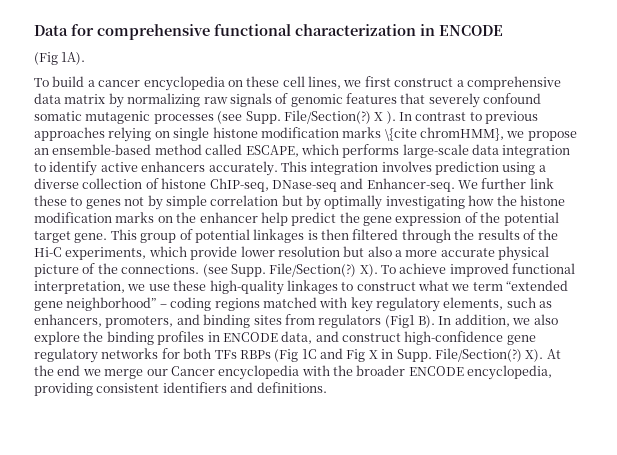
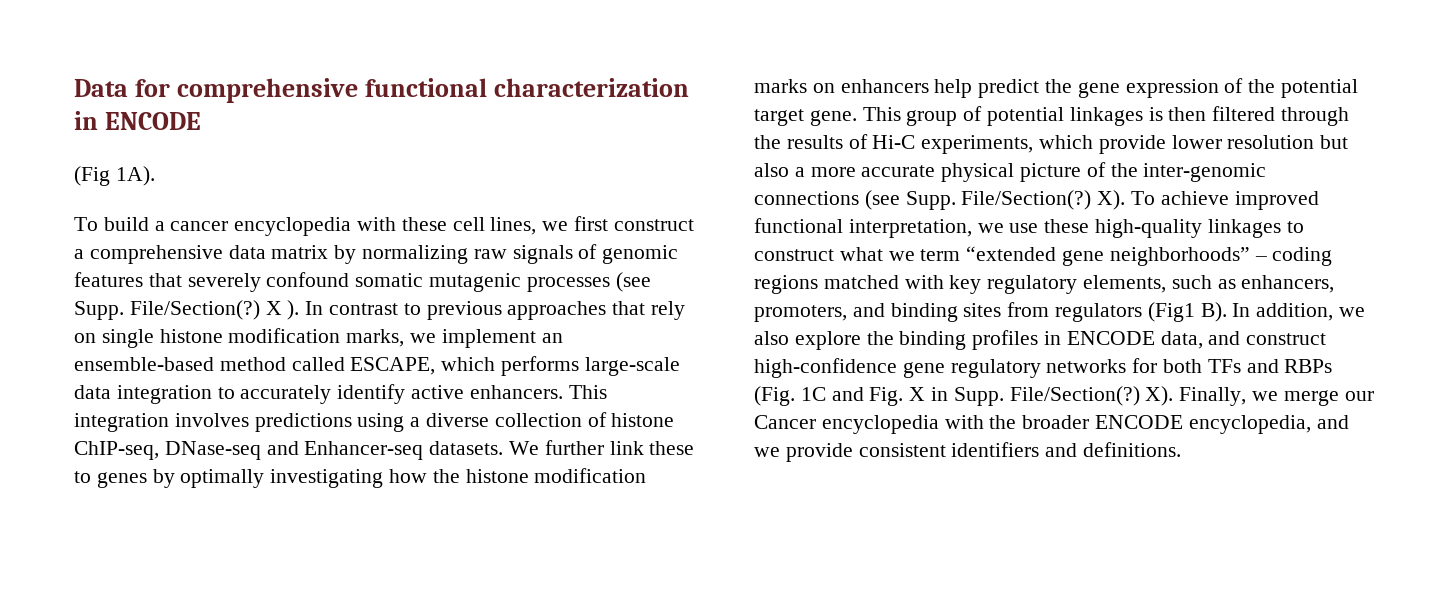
- To build a cancer encyclopedia on these cell lines, we first construct a comprehensive data matrix by normalizing raw signals of genomic features that severely confound somatic mutagenic processes (see Supp.
+ To build a cancer encyclopedia with these cell lines, we first construct a comprehensive data matrix by normalizing raw signals of genomic features that severely confound somatic mutagenic processes (see Supp.
- In contrast to previous approaches relying on single histone modification marks \{cite chromHMM}, we propose an ensemble-based method called ESCAPE, which performs large-scale data integration to identify active enhancers accurately.
+ In contrast to previous approaches that rely on single histone modification marks, we implement an ensemble-based method called ESCAPE, which performs large-scale data integration to accurately identify active enhancers.
- This integration involves prediction using a diverse collection of histone ChIP-seq, DNase-seq and Enhancer-seq.
+ This integration involves predictions using a diverse collection of histone ChIP-seq, DNase-seq and Enhancer-seq datasets.
- We further link these to genes not by simple correlation but by optimally investigating how the histone modification marks on the enhancer help predict the gene expression of the potential target gene.
+ We further link these to genes by optimally investigating how the histone modification marks on enhancers help predict the gene expression of the potential target gene.
- This group of potential linkages is then filtered through the results of the Hi-C experiments, which provide lower resolution but also a more accurate physical picture of the connections. (see Supp.
+ This group of potential linkages is then filtered through the results of Hi-C experiments, which provide lower resolution but also a more accurate physical picture of the inter-genomic connections (see Supp.
- X). To achieve improved functional interpretation, we use these high-quality linkages to construct what we term “extended gene neighborhood” – coding regions matched with key regulatory elements, such as enhancers, promoters, and binding sites from regulators (Fig1 B). In addition, we also explore the binding profiles in ENCODE data, and construct high-confidence gene regulatory networks for both TFs RBPs (Fig 1C and Fig X in Supp.
+ X). To achieve improved functional interpretation, we use these high-quality linkages to construct what we term “extended gene neighborhoods” – coding regions matched with key regulatory elements, such as enhancers, promoters, and binding sites from regulators (Fig1 B). In addition, we also explore the binding profiles in ENCODE data, and construct high-confidence gene regulatory networks for both TFs and RBPs (Fig. 1C and Fig. X in Supp.
- X). At the end we merge our Cancer encyclopedia with the broader ENCODE encyclopedia, providing consistent identifiers and definitions.
+ X). Finally, we merge our Cancer encyclopedia with the broader ENCODE encyclopedia, and we provide consistent identifiers and definitions.

